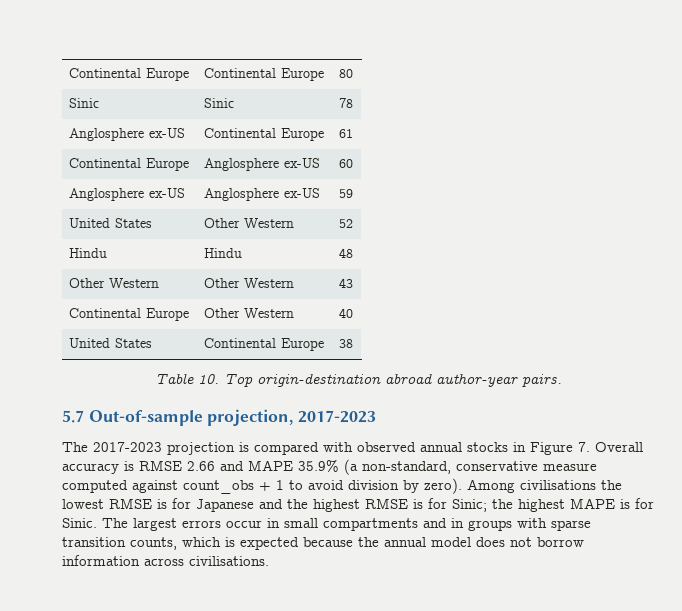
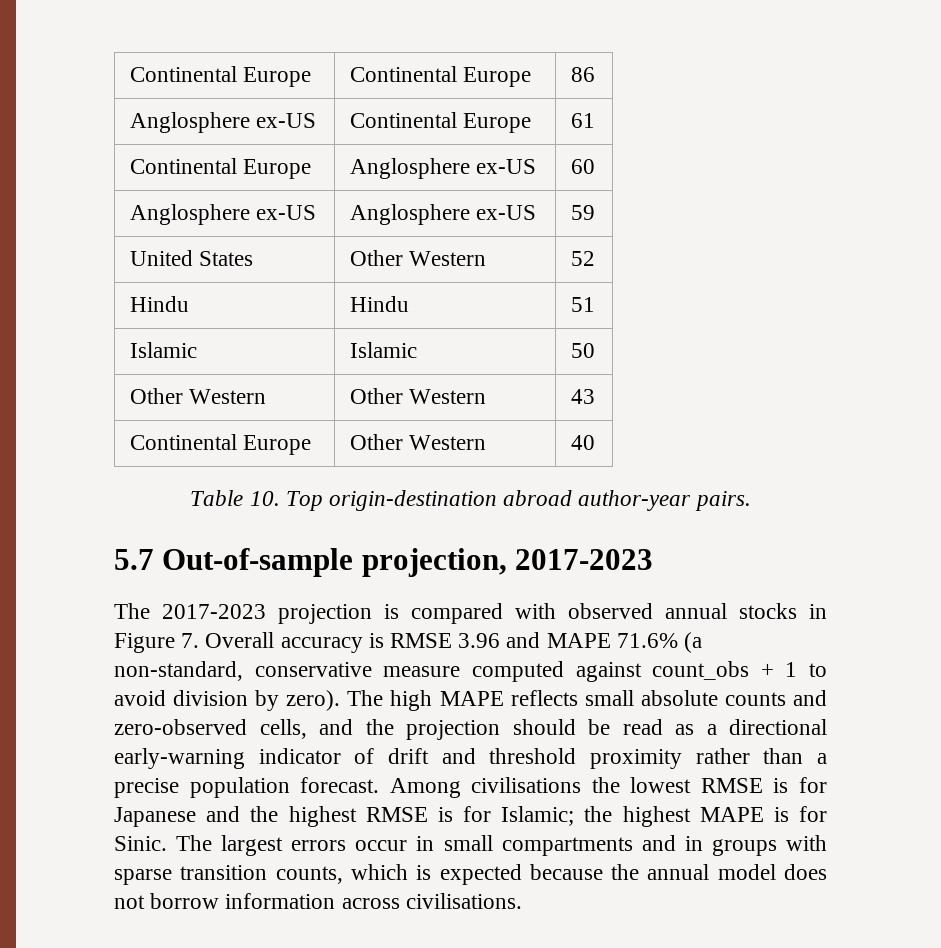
- Continental Europe | Continental Europe | 80
- Sinic | Sinic | 78
+ Continental Europe | Continental Europe | 86
- Hindu | Hindu | 48
+ Hindu | Hindu | 51
+ Islamic | Islamic | 50
- United States | Continental Europe | 38
- The 2017-2023 projection is compared with observed annual stocks in Figure 7. Overall accuracy is RMSE 2.66 and MAPE 35.9% (a non-standard, conservative measure computed against count_obs + 1 to avoid division by zero).
+ The 2017-2023 projection is compared with observed annual stocks in Figure 7. Overall accuracy is RMSE 3.96 and MAPE 71.6% (a non-standard, conservative measure computed against count_obs + 1 to avoid division by zero).
+ The high MAPE reflects small absolute counts and zero-observed cells, and the projection should be read as a directional early-warning indicator of drift and threshold proximity rather than a precise population forecast.
- Among civilisations the lowest RMSE is for Japanese and the highest RMSE is for Sinic; the highest MAPE is for Sinic.
+ Among civilisations the lowest RMSE is for Japanese and the highest RMSE is for Islamic; the highest MAPE is for Sinic.

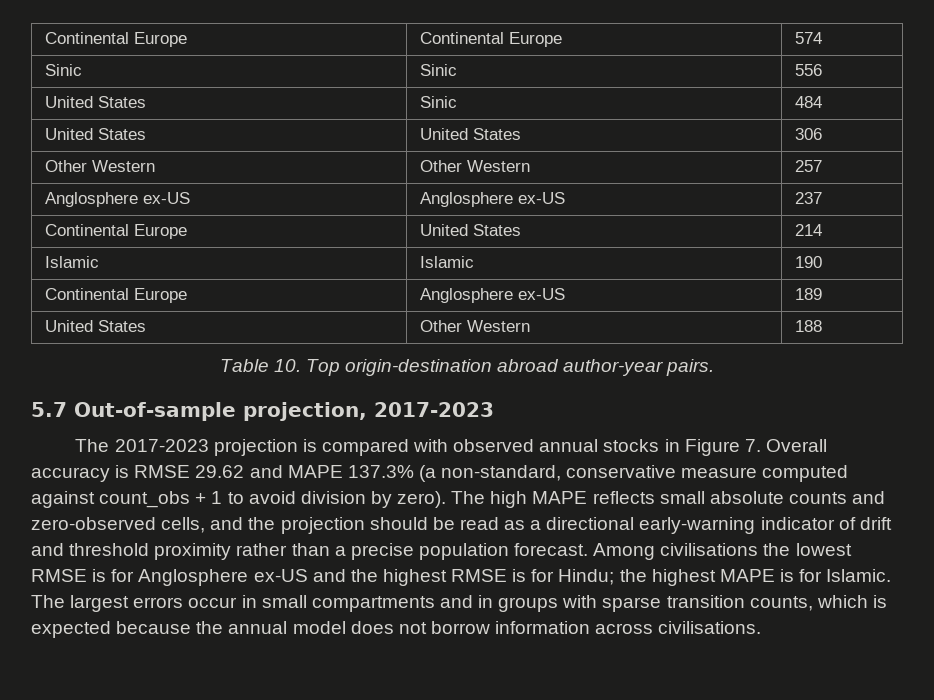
- Continental Europe | Continental Europe | 86
- Anglosphere ex-US | Continental Europe | 61
- Continental Europe | Anglosphere ex-US | 60
- Anglosphere ex-US | Anglosphere ex-US | 59
- United States | Other Western | 52
- Hindu | Hindu | 51
- Islamic | Islamic | 50
- Other Western | Other Western | 43
- Continental Europe | Other Western | 40
+ Continental Europe | Continental Europe | 574
+ Sinic | Sinic | 556
+ United States | Sinic | 484
+ United States | United States | 306
+ Other Western | Other Western | 257
+ Anglosphere ex-US | Anglosphere ex-US | 237
+ Continental Europe | United States | 214
+ Islamic | Islamic | 190
+ Continental Europe | Anglosphere ex-US | 189
+ United States | Other Western | 188
- The 2017-2023 projection is compared with observed annual stocks in Figure 7. Overall accuracy is RMSE 3.96 and MAPE 71.6% (a non-standard, conservative measure computed against count_obs + 1 to avoid division by zero).
+ The 2017-2023 projection is compared with observed annual stocks in Figure 7. Overall accuracy is RMSE 29.62 and MAPE 137.3% (a non-standard, conservative measure computed against count_obs + 1 to avoid division by zero).
- Among civilisations the lowest RMSE is for Japanese and the highest RMSE is for Islamic; the highest MAPE is for Sinic.
+ Among civilisations the lowest RMSE is for Anglosphere ex-US and the highest RMSE is for Hindu; the highest MAPE is for Islamic.

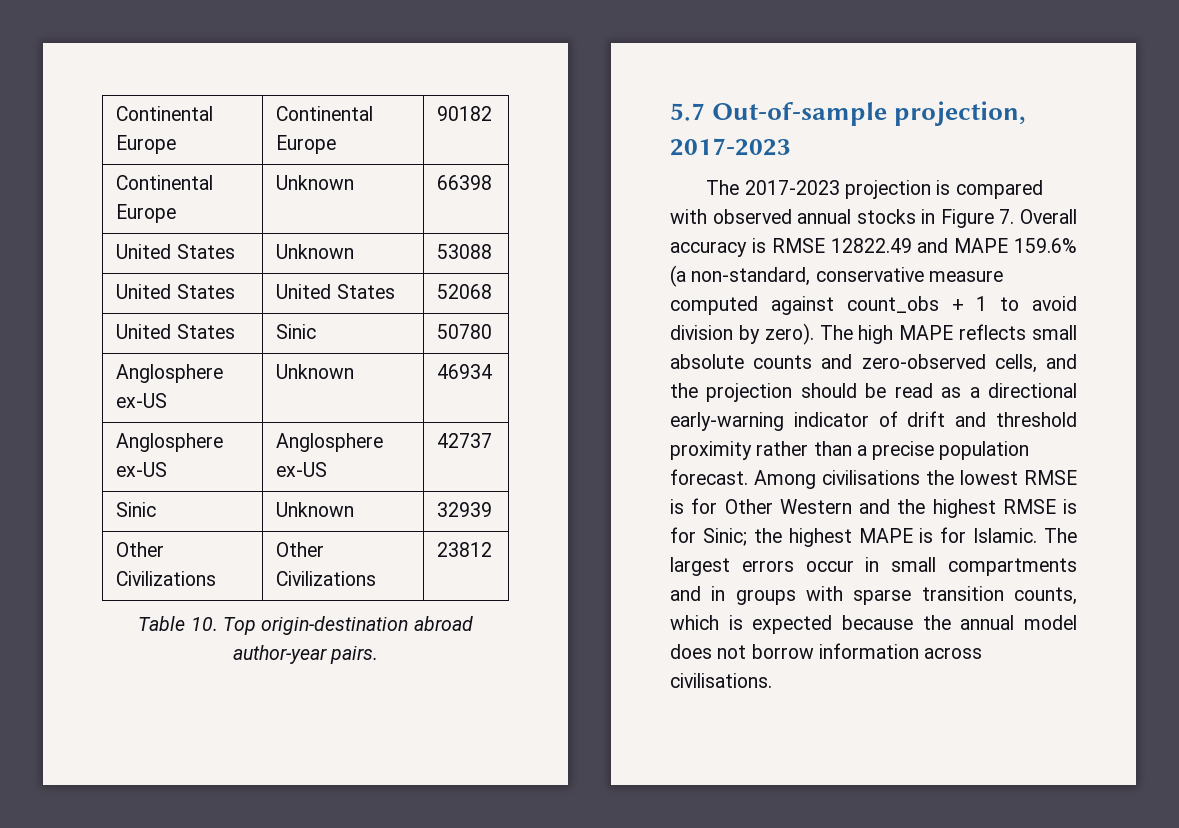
- Continental Europe | Continental Europe | 574
- Sinic | Sinic | 556
- United States | Sinic | 484
+ Continental Europe | Continental Europe | 90182
+ Continental Europe | Unknown | 66398
+ United States | Unknown | 53088
- United States | United States | 306
- Other Western | Other Western | 257
- Anglosphere ex-US | Anglosphere ex-US | 237
- Continental Europe | United States | 214
- Islamic | Islamic | 190
- Continental Europe | Anglosphere ex-US | 189
- United States | Other Western | 188
+ United States | United States | 52068
+ United States | Sinic | 50780
+ Anglosphere ex-US | Unknown | 46934
+ Anglosphere ex-US | Anglosphere ex-US | 42737
+ Sinic | Unknown | 32939
+ Other Civilizations | Other Civilizations | 23812
- The 2017-2023 projection is compared with observed annual stocks in Figure 7. Overall accuracy is RMSE 29.62 and MAPE 137.3% (a non-standard, conservative measure computed against count_obs + 1 to avoid division by zero).
+ The 2017-2023 projection is compared with observed annual stocks in Figure 7. Overall accuracy is RMSE 12822.49 and MAPE 159.6% (a non-standard, conservative measure computed against count_obs + 1 to avoid division by zero).
- Among civilisations the lowest RMSE is for Anglosphere ex-US and the highest RMSE is for Hindu; the highest MAPE is for Islamic.
+ Among civilisations the lowest RMSE is for Other Western and the highest RMSE is for Sinic; the highest MAPE is for Islamic.

